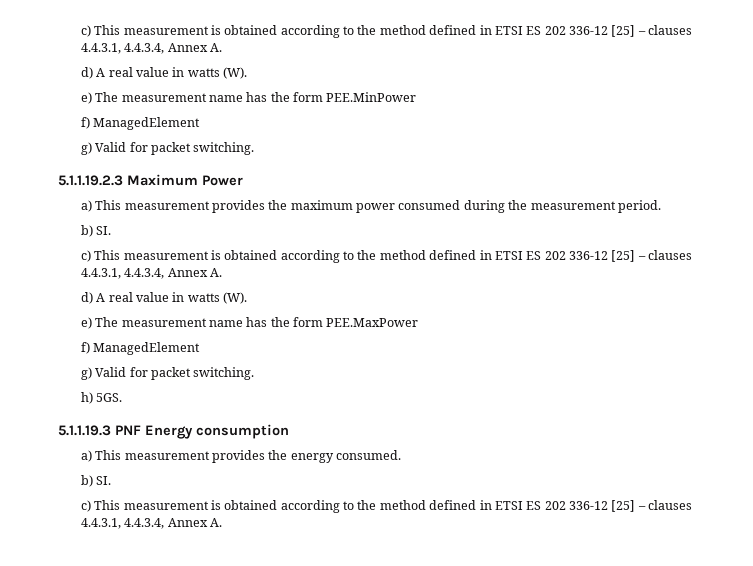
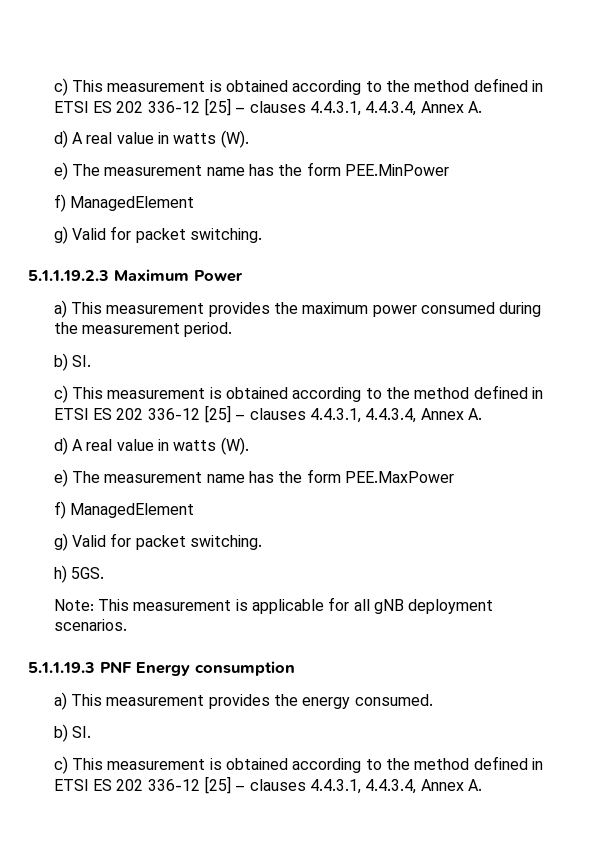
+ Note: This measurement is applicable for all gNB deployment scenarios.

